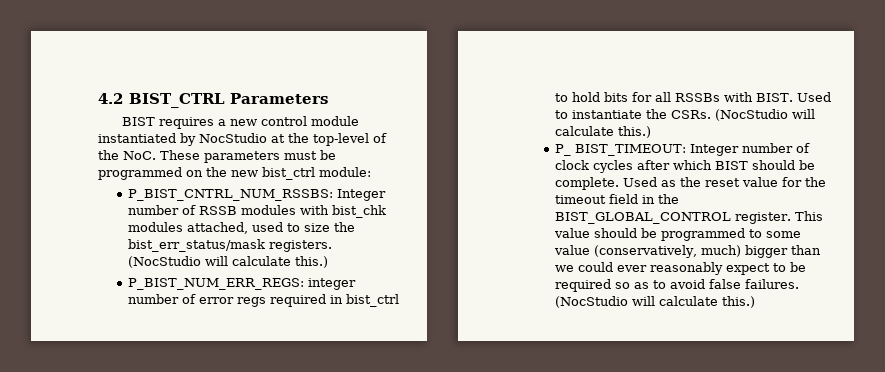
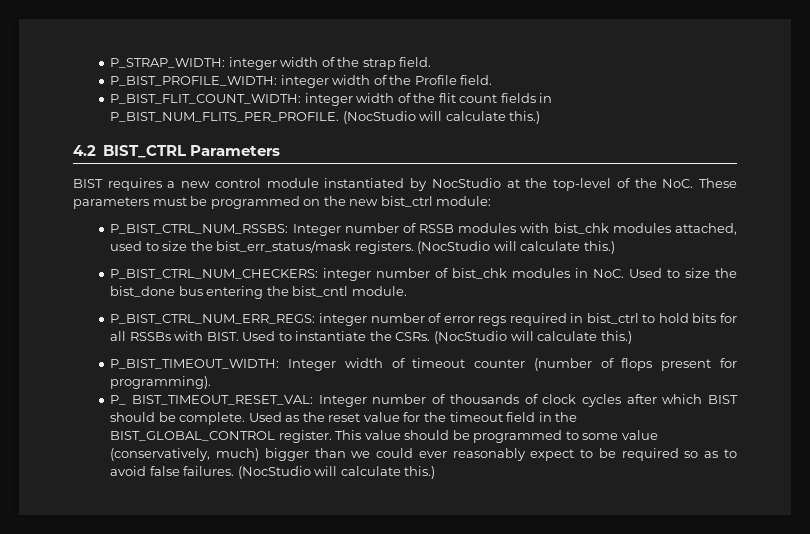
+ P_STRAP_WIDTH: integer width of the strap field.
+ P_BIST_PROFILE_WIDTH: integer width of the Profile field.
+ P_BIST_FLIT_COUNT_WIDTH: integer width of the flit count fields in P_BIST_NUM_FLITS_PER_PROFILE. (NocStudio will calculate this.)
- P_BIST_CNTRL_NUM_RSSBS: Integer number of RSSB modules with bist_chk modules attached, used to size the bist_err_status/mask registers.
+ P_BIST_CTRL_NUM_RSSBS: Integer number of RSSB modules with bist_chk modules attached, used to size the bist_err_status/mask registers.
- P_BIST_NUM_ERR_REGS: integer number of error regs required in bist_ctrl to hold bits for all RSSBs with BIST.
+ P_BIST_CTRL_NUM_CHECKERS: integer number of bist_chk modules in NoC. Used to size the bist_done bus entering the bist_cntl module.
+ P_BIST_CTRL_NUM_ERR_REGS: integer number of error regs required in bist_ctrl to hold bits for all RSSBs with BIST.
+ P_BIST_TIMEOUT_WIDTH: Integer width of timeout counter (number of flops present for programming).
- P_ BIST_TIMEOUT: Integer number of clock cycles after which BIST should be complete.
+ P_ BIST_TIMEOUT_RESET_VAL: Integer number of thousands of clock cycles after which BIST should be complete.

